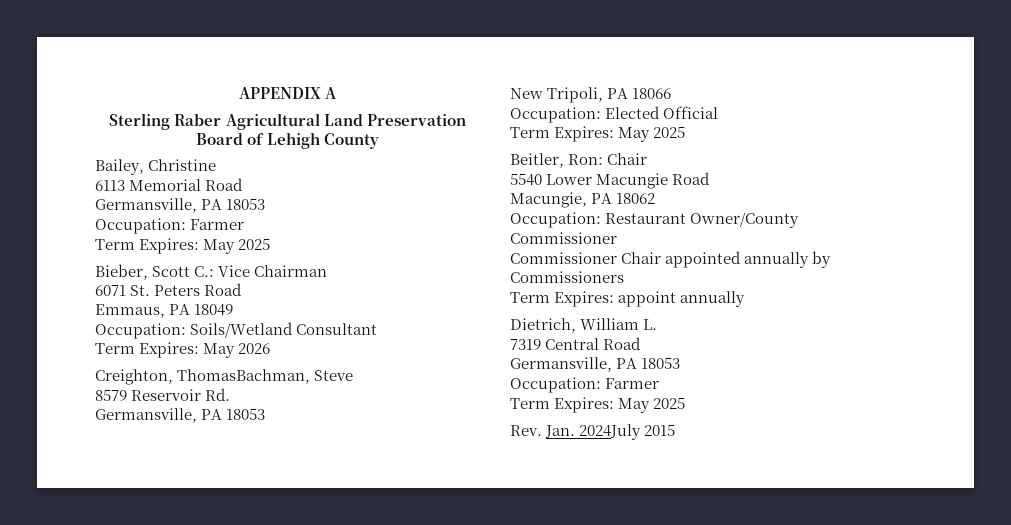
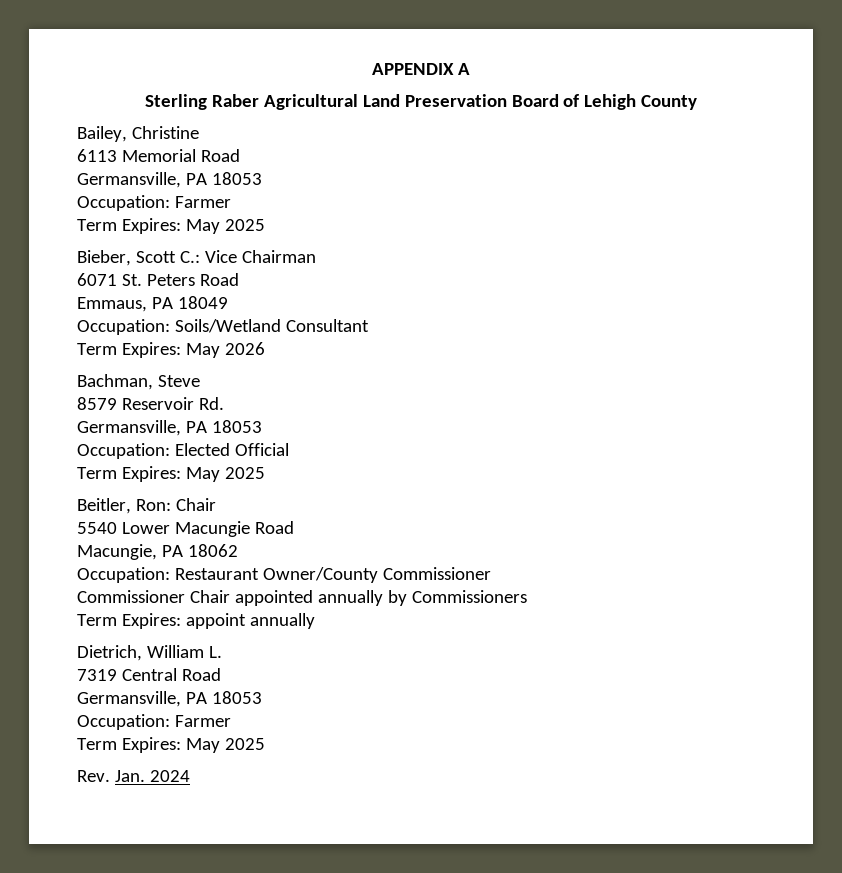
- Creighton, ThomasBachman, Steve
+ Bachman, Steve
- New Tripoli, PA 18066
- Rev. Jan. 2024July 2015
+ Rev. Jan. 2024

